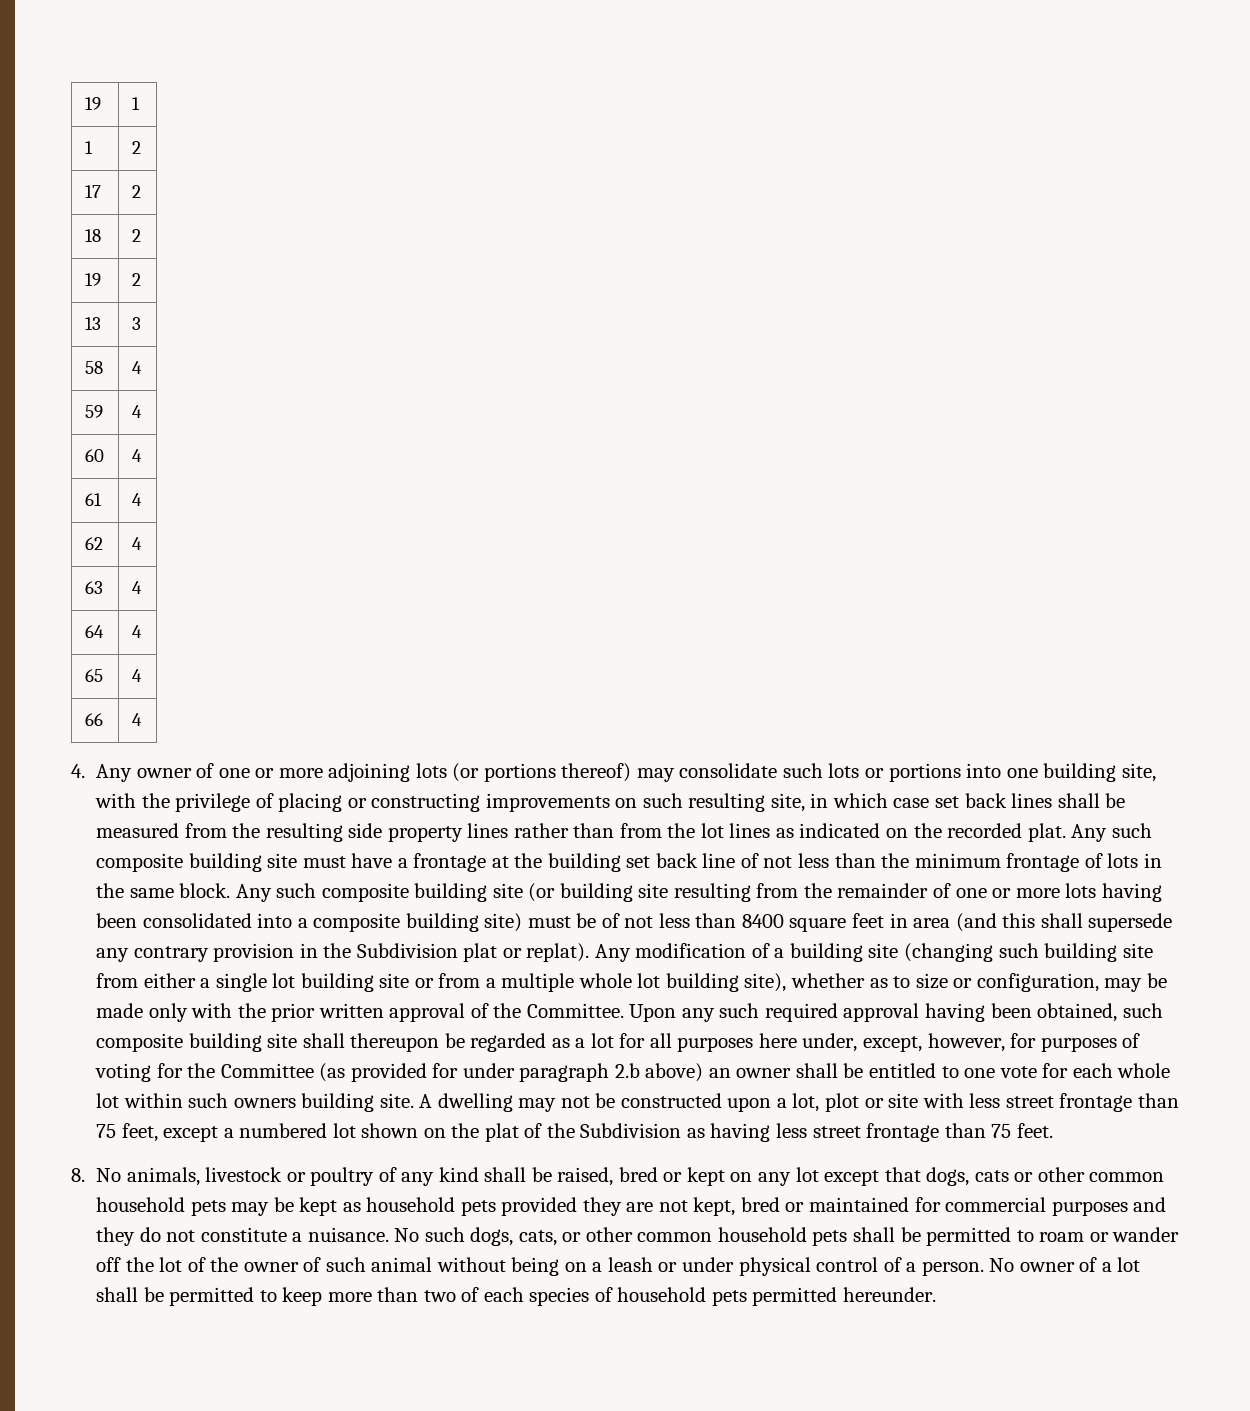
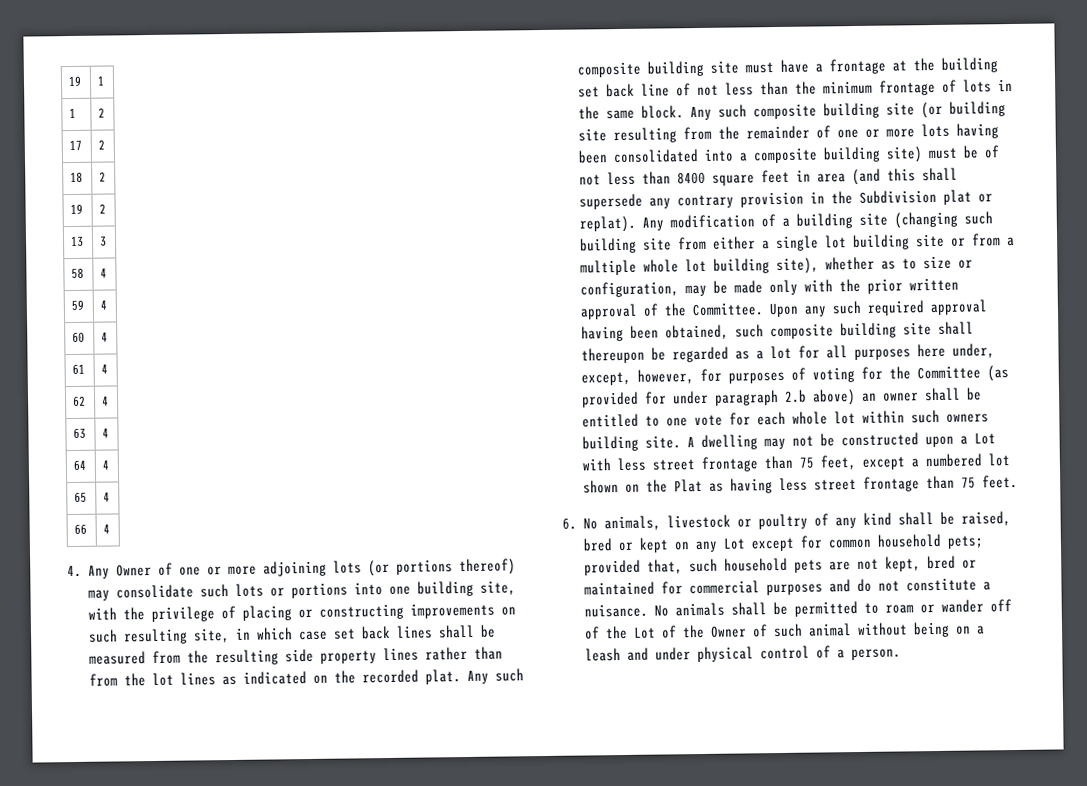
- 4. Any owner of one or more adjoining lots (or portions thereof) may consolidate such lots or portions into one building site, with the privilege of placing or constructing improvements on such resulting site, in which case set back lines shall be measured from the resulting side property lines rather than from the lot lines as indicated on the recorded plat.
+ 4. Any Owner of one or more adjoining lots (or portions thereof) may consolidate such lots or portions into one building site, with the privilege of placing or constructing improvements on such resulting site, in which case set back lines shall be measured from the resulting side property lines rather than from the lot lines as indicated on the recorded plat.
- A dwelling may not be constructed upon a lot, plot or site with less street frontage than 75 feet, except a numbered lot shown on the plat of the Subdivision as having less street frontage than 75 feet.
+ A dwelling may not be constructed upon a Lot with less street frontage than 75 feet, except a numbered lot shown on the Plat as having less street frontage than 75 feet.
- 8. No animals, livestock or poultry of any kind shall be raised, bred or kept on any lot except that dogs, cats or other common household pets may be kept as household pets provided they are not kept, bred or maintained for commercial purposes and they do not constitute a nuisance.
+ 6. No animals, livestock or poultry of any kind shall be raised, bred or kept on any Lot except for common household pets; provided that, such household pets are not kept, bred or maintained for commercial purposes and do not constitute a nuisance.
- No such dogs, cats, or other common household pets shall be permitted to roam or wander off the lot of the owner of such animal without being on a leash or under physical control of a person. No owner of a lot shall be permitted to keep more than two of each species of household pets permitted hereunder.
+ No animals shall be permitted to roam or wander off of the Lot of the Owner of such animal without being on a leash and under physical control of a person.

